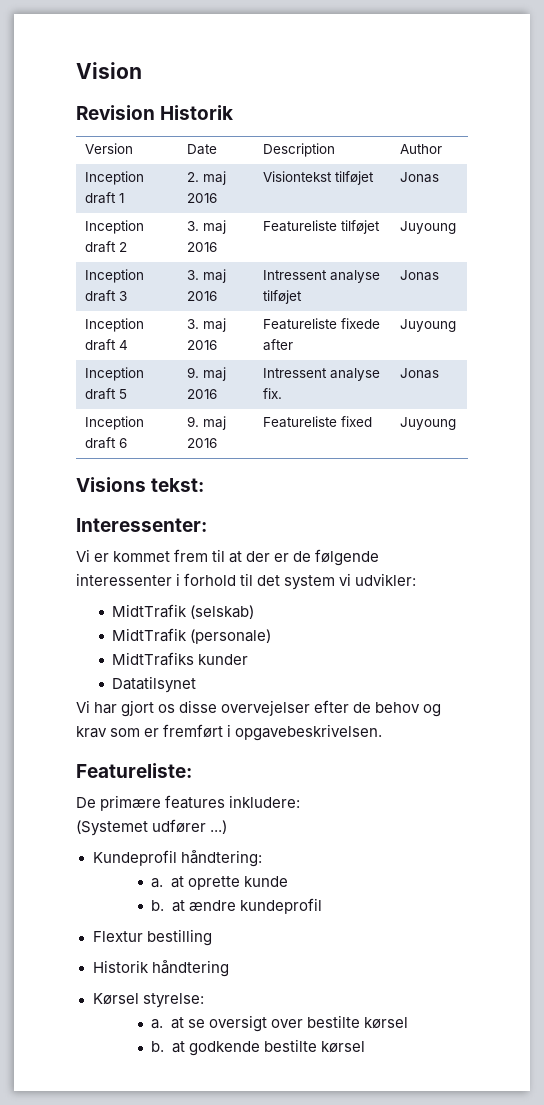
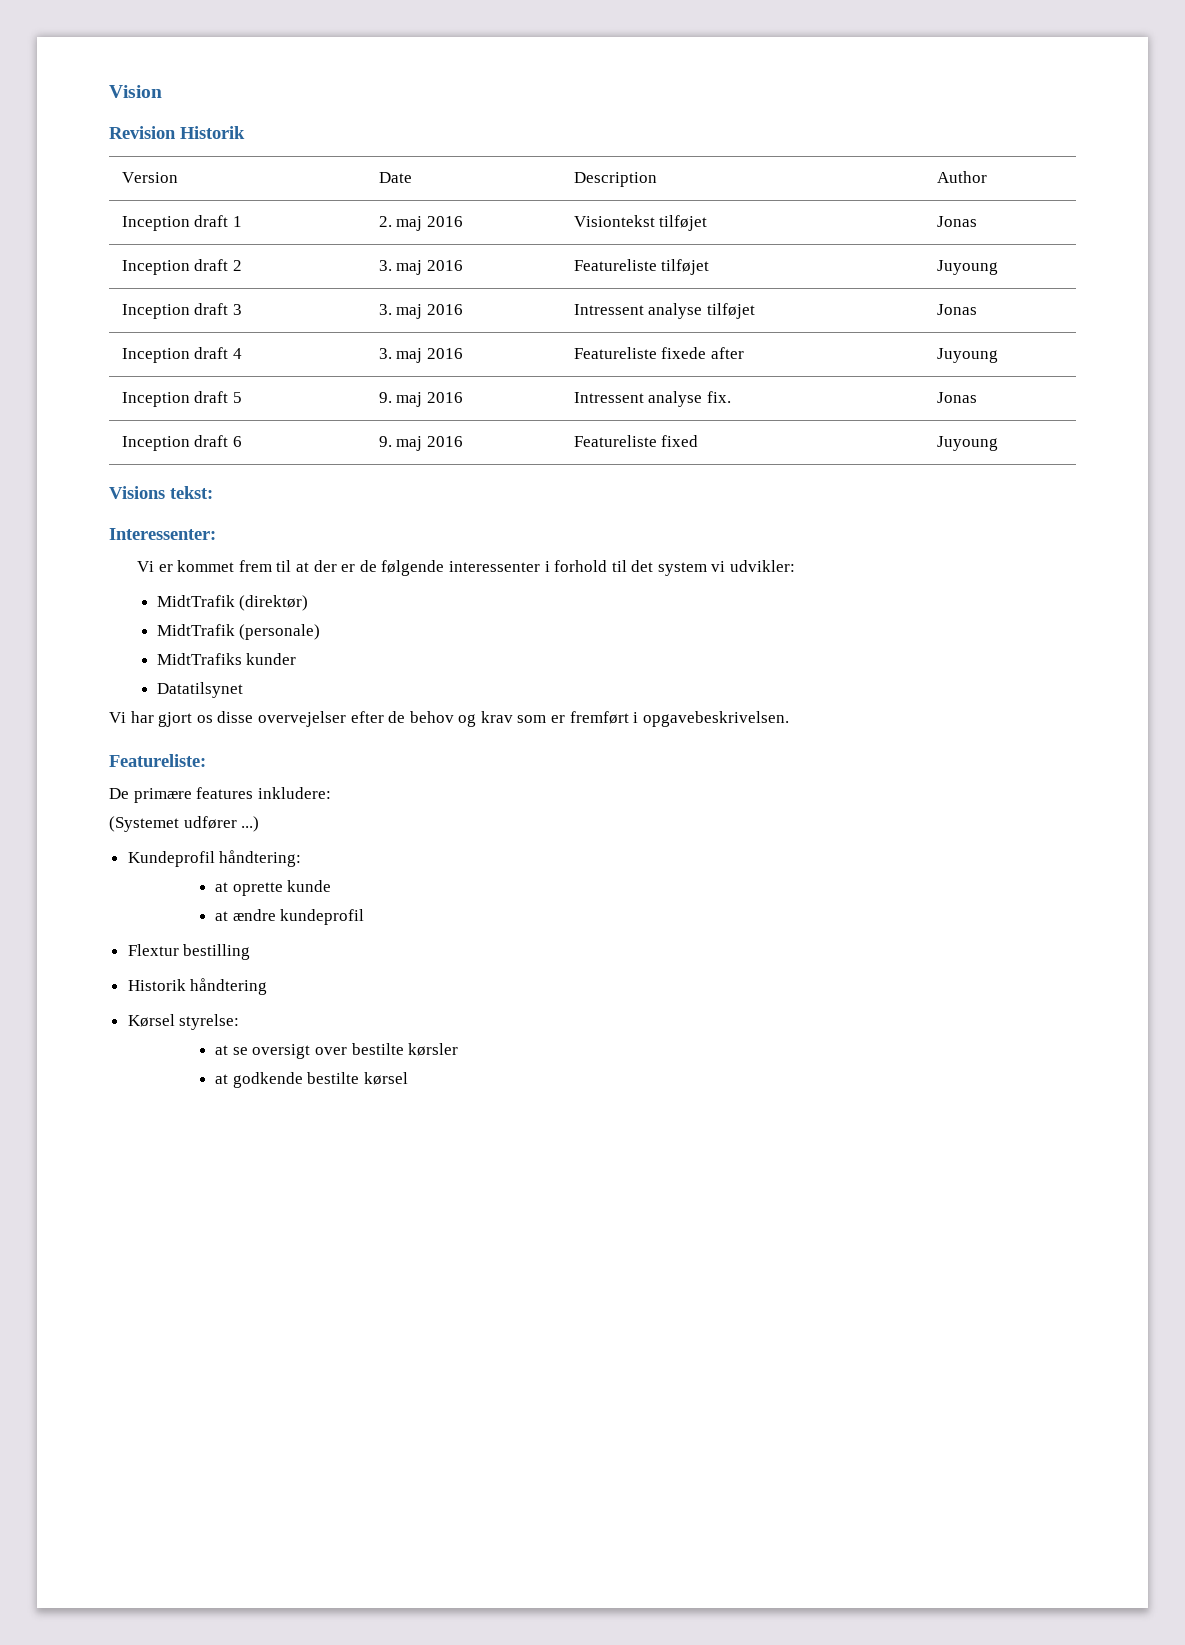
- MidtTrafik (selskab)
+ MidtTrafik (direktør)
- a. at oprette kunde
+ at oprette kunde
- b. at ændre kundeprofil
+ at ændre kundeprofil
- a. at se oversigt over bestilte kørsel
- b. at godkende bestilte kørsel
+ at se oversigt over bestilte kørsler
+ at godkende bestilte kørsel

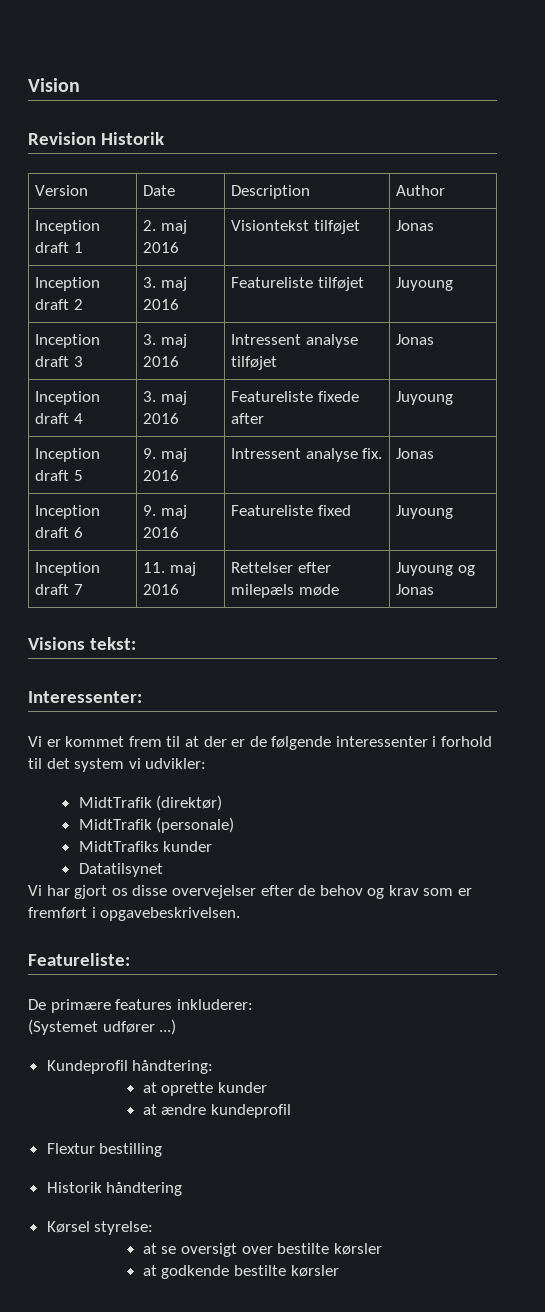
+ Inception draft 7 | 11. maj 2016 | Rettelser efter milepæls møde | Juyoung og Jonas
- De primære features inkludere:
+ De primære features inkluderer:
- at oprette kunde
+ at oprette kunder
- at godkende bestilte kørsel
+ at godkende bestilte kørsler

